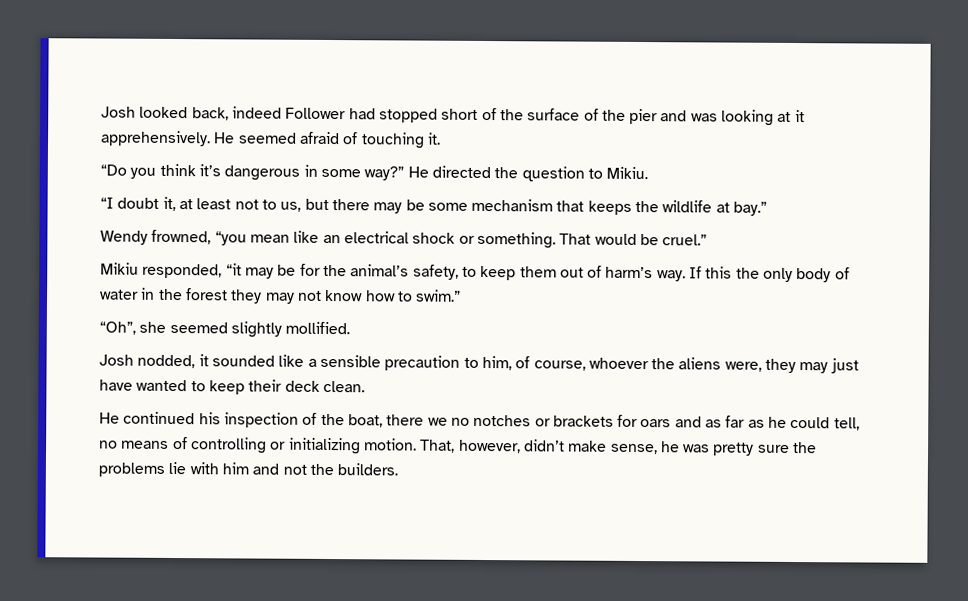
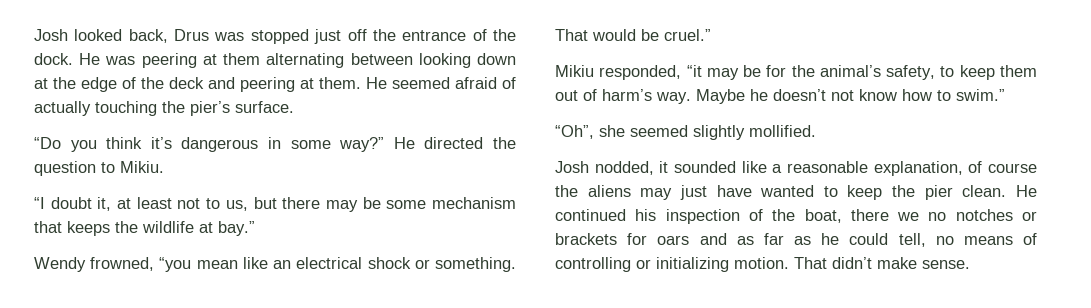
- Josh looked back, indeed Follower had stopped short of the surface of the pier and was looking at it apprehensively. He seemed afraid of touching it.
+ Josh looked back, Drus was stopped just off the entrance of the dock. He was peering at them alternating between looking down at the edge of the deck and peering at them. He seemed afraid of actually touching the pier’s surface.
- If this the only body of water in the forest they may not know how to swim.”
+ Maybe he doesn’t not know how to swim.”
- Josh nodded, it sounded like a sensible precaution to him, of course, whoever the aliens were, they may just have wanted to keep their deck clean.
- He continued his inspection of the boat, there we no notches or brackets for oars and as far as he could tell, no means of controlling or initializing motion.
+ Josh nodded, it sounded like a reasonable explanation, of course the aliens may just have wanted to keep the pier clean. He continued his inspection of the boat, there we no notches or brackets for oars and as far as he could tell, no means of controlling or initializing motion.
- That, however, didn’t make sense, he was pretty sure the problems lie with him and not the builders.
+ That didn’t make sense.

